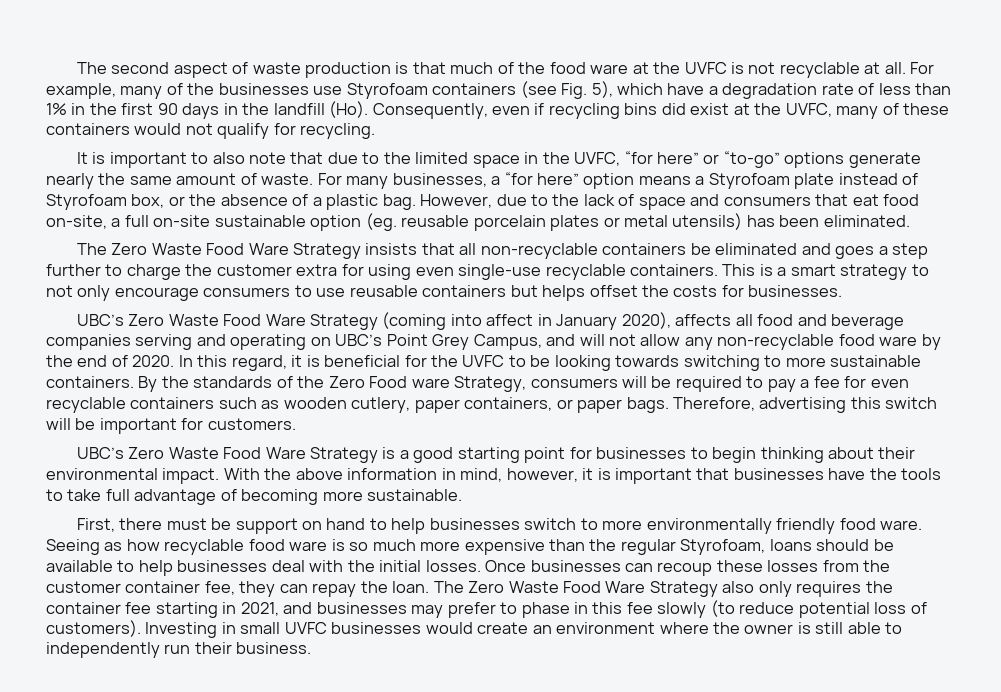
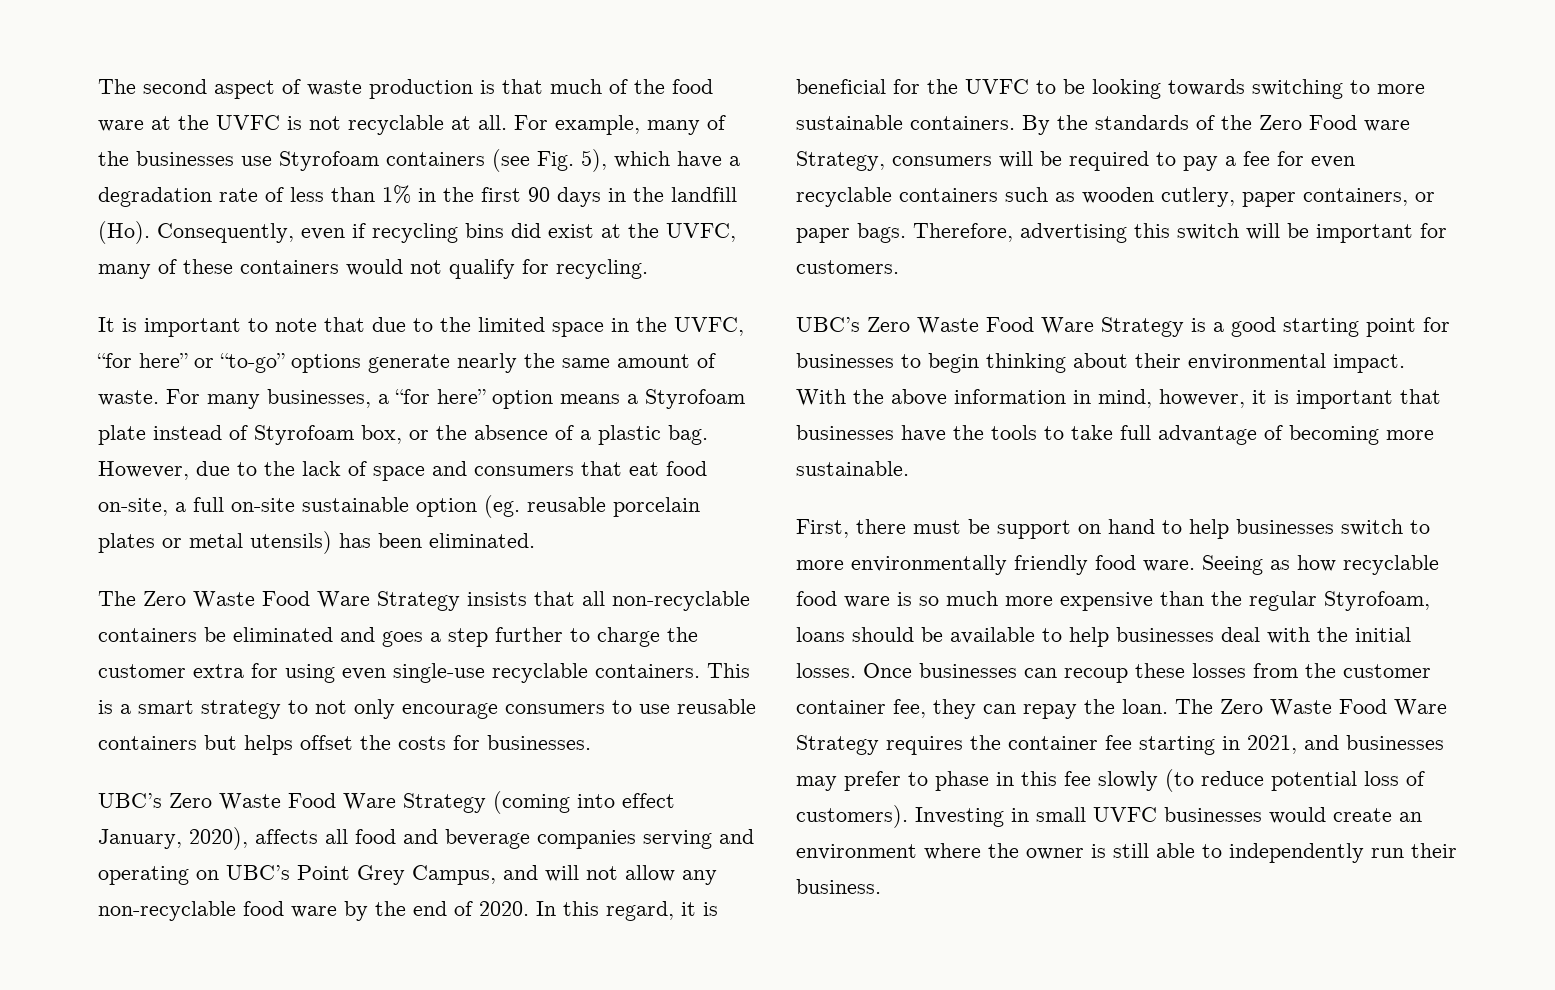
- It is important to also note that due to the limited space in the UVFC, “for here” or “to-go” options generate nearly the same amount of waste.
+ It is important to note that due to the limited space in the UVFC, “for here” or “to-go” options generate nearly the same amount of waste.
- UBC’s Zero Waste Food Ware Strategy (coming into affect in January 2020), affects all food and beverage companies serving and operating on UBC’s Point Grey Campus, and will not allow any non-recyclable food ware by the end of 2020.
+ UBC’s Zero Waste Food Ware Strategy (coming into effect January, 2020), affects all food and beverage companies serving and operating on UBC’s Point Grey Campus, and will not allow any non-recyclable food ware by the end of 2020.
- The Zero Waste Food Ware Strategy also only requires the container fee starting in 2021, and businesses may prefer to phase in this fee slowly (to reduce potential loss of customers).
+ The Zero Waste Food Ware Strategy requires the container fee starting in 2021, and businesses may prefer to phase in this fee slowly (to reduce potential loss of customers).

